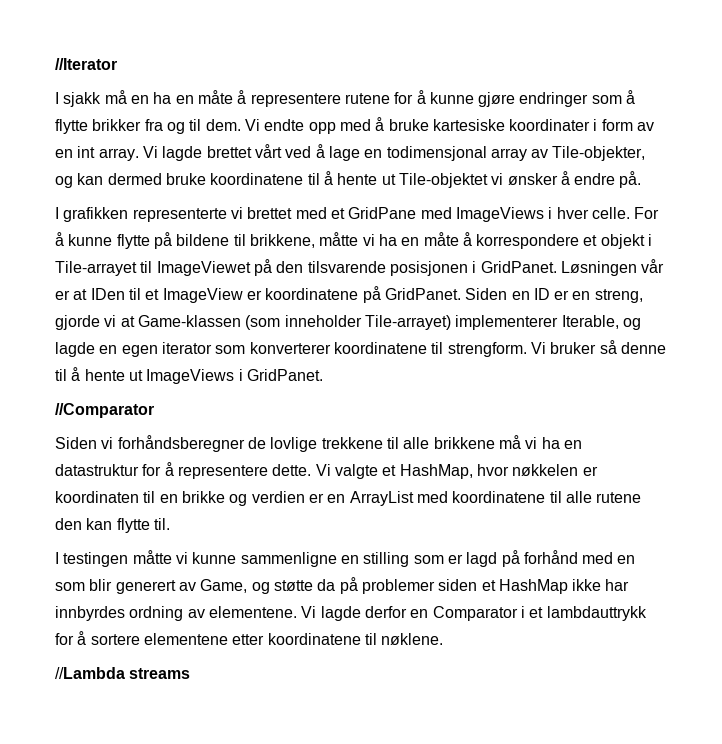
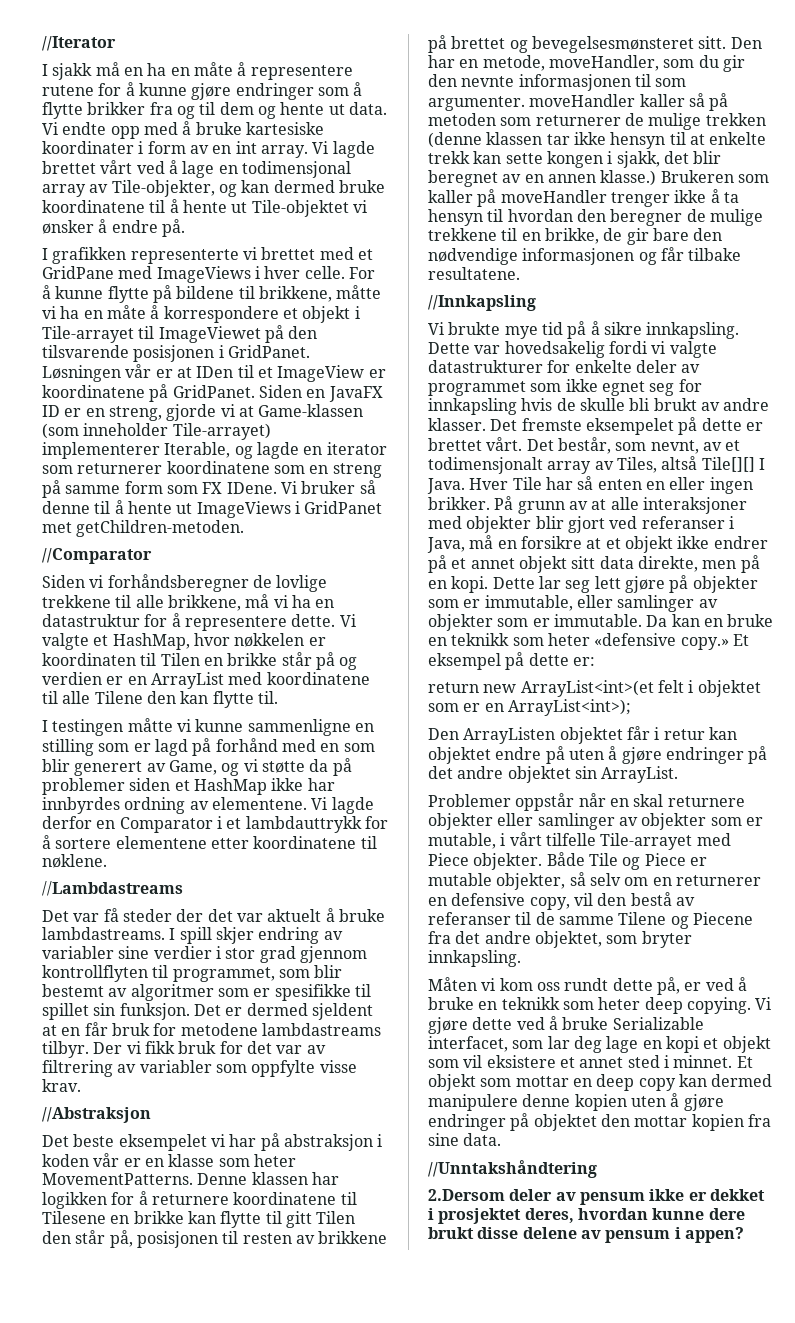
- I sjakk må en ha en måte å representere rutene for å kunne gjøre endringer som å flytte brikker fra og til dem.
+ I sjakk må en ha en måte å representere rutene for å kunne gjøre endringer som å flytte brikker fra og til dem og hente ut data.
- Siden en ID er en streng, gjorde vi at Game-klassen (som inneholder Tile-arrayet) implementerer Iterable, og lagde en egen iterator som konverterer koordinatene til strengform.
+ Siden en JavaFX ID er en streng, gjorde vi at Game-klassen (som inneholder Tile-arrayet) implementerer Iterable, og lagde en iterator som returnerer koordinatene som en streng på samme form som FX IDene.
- Vi bruker så denne til å hente ut ImageViews i GridPanet.
+ Vi bruker så denne til å hente ut ImageViews i GridPanet met getChildren-metoden.
- Siden vi forhåndsberegner de lovlige trekkene til alle brikkene må vi ha en datastruktur for å representere dette.
+ Siden vi forhåndsberegner de lovlige trekkene til alle brikkene, må vi ha en datastruktur for å representere dette.
- Vi valgte et HashMap, hvor nøkkelen er koordinaten til en brikke og verdien er en ArrayList med koordinatene til alle rutene den kan flytte til.
+ Vi valgte et HashMap, hvor nøkkelen er koordinaten til Tilen en brikke står på og verdien er en ArrayList med koordinatene til alle Tilene den kan flytte til.
- I testingen måtte vi kunne sammenligne en stilling som er lagd på forhånd med en som blir generert av Game, og støtte da på problemer siden et HashMap ikke har innbyrdes ordning av elementene.
+ I testingen måtte vi kunne sammenligne en stilling som er lagd på forhånd med en som blir generert av Game, og vi støtte da på problemer siden et HashMap ikke har innbyrdes ordning av elementene.
- //Lambda streams
+ //Lambdastreams
+ Det var få steder der det var aktuelt å bruke lambdastreams. I spill skjer endring av variabler sine verdier i stor grad gjennom kontrollflyten til programmet, som blir bestemt av algoritmer som er spesifikke til spillet sin funksjon. Det er dermed sjeldent at en får bruk for metodene lambdastreams tilbyr. Der vi fikk bruk for det var av filtrering av variabler som oppfylte visse krav.
+ //Abstraksjon
+ Det beste eksempelet vi har på abstraksjon i koden vår er en klasse som heter MovementPatterns. Denne klassen har logikken for å returnere koordinatene til Tilesene en brikke kan flytte til gitt Tilen den står på, posisjonen til resten av brikkene på brettet og bevegelsesmønsteret sitt. Den har en metode, moveHandler, som du gir den nevnte informasjonen til som argumenter. moveHandler kaller så på metoden som returnerer de mulige trekken (denne klassen tar ikke hensyn til at enkelte trekk kan sette kongen i sjakk, det blir beregnet av en annen klasse.) Brukeren som kaller på moveHandler trenger ikke å ta hensyn til hvordan den beregner de mulige trekkene til en brikke, de gir bare den nødvendige informasjonen og får tilbake resultatene.
+ //Innkapsling
+ Vi brukte mye tid på å sikre innkapsling. Dette var hovedsakelig fordi vi valgte datastrukturer for enkelte deler av programmet som ikke egnet seg for innkapsling hvis de skulle bli brukt av andre klasser. Det fremste eksempelet på dette er brettet vårt. Det består, som nevnt, av et todimensjonalt array av Tiles, altså Tile[][] I Java. Hver Tile har så enten en eller ingen brikker. På grunn av at alle interaksjoner med objekter blir gjort ved referanser i Java, må en forsikre at et objekt ikke endrer på et annet objekt sitt data direkte, men på en kopi. Dette lar seg lett gjøre på objekter som er immutable, eller samlinger av objekter som er immutable. Da kan en bruke en teknikk som heter «defensive copy.» Et eksempel på dette er:
+ return new ArrayList<int>(et felt i objektet som er en ArrayList<int>);
+ Den ArrayListen objektet får i retur kan objektet endre på uten å gjøre endringer på det andre objektet sin ArrayList.
+ Problemer oppstår når en skal returnere objekter eller samlinger av objekter som er mutable, i vårt tilfelle Tile-arrayet med Piece objekter. Både Tile og Piece er mutable objekter, så selv om en returnerer en defensive copy, vil den bestå av referanser til de samme Tilene og Piecene fra det andre objektet, som bryter innkapsling.
+ Måten vi kom oss rundt dette på, er ved å bruke en teknikk som heter deep copying. Vi gjøre dette ved å bruke Serializable interfacet, som lar deg lage en kopi et objekt som vil eksistere et annet sted i minnet. Et objekt som mottar en deep copy kan dermed manipulere denne kopien uten å gjøre endringer på objektet den mottar kopien fra sine data.
+ //Unntakshåndtering
+ 2.Dersom deler av pensum ikke er dekket i prosjektet deres, hvordan kunne dere brukt disse delene av pensum i appen?

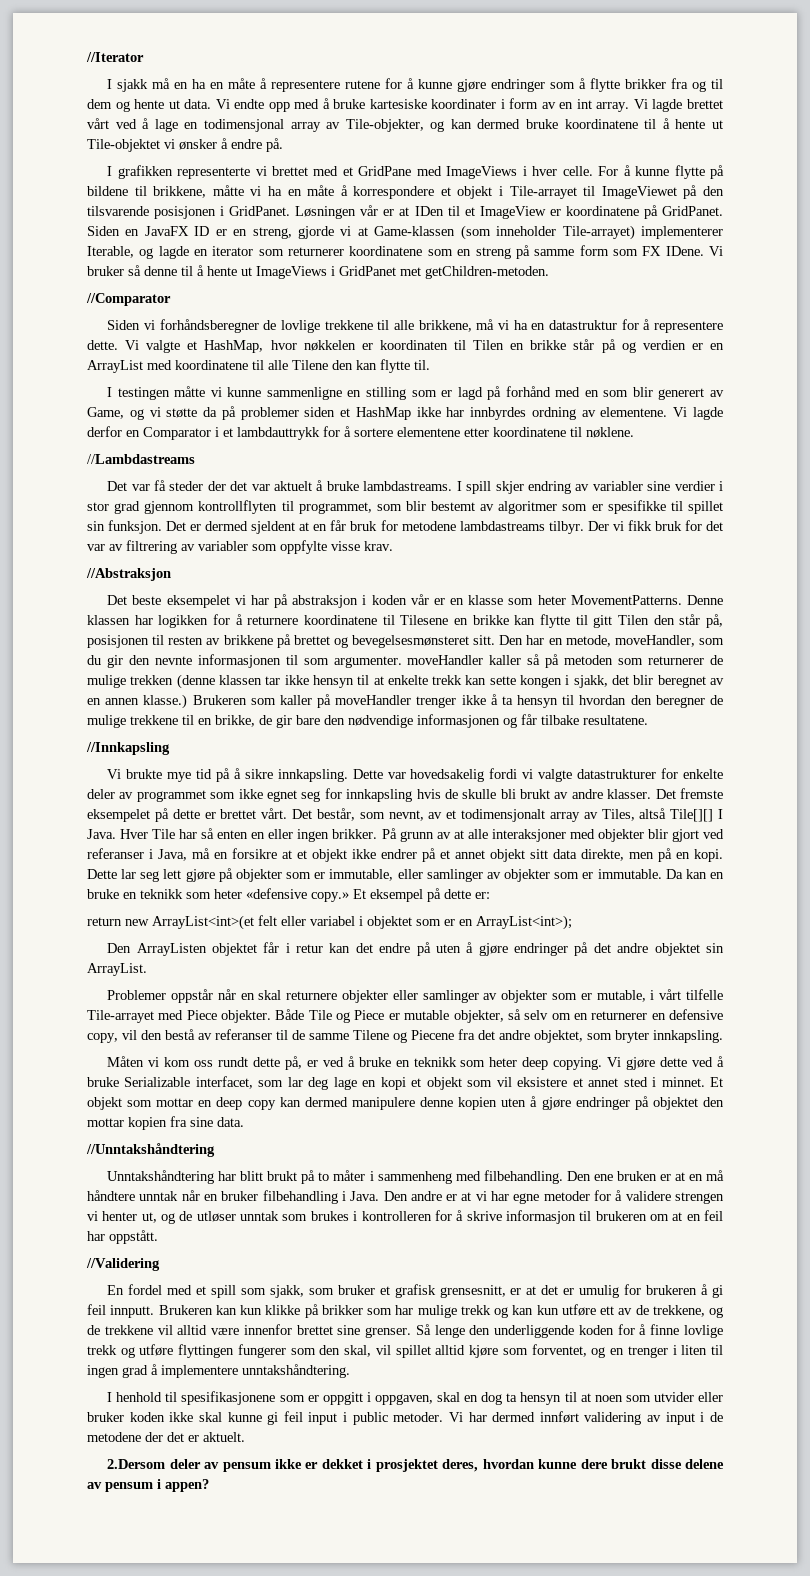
- return new ArrayList<int>(et felt i objektet som er en ArrayList<int>);
+ return new ArrayList<int>(et felt eller variabel i objektet som er en ArrayList<int>);
- Den ArrayListen objektet får i retur kan objektet endre på uten å gjøre endringer på det andre objektet sin ArrayList.
+ Den ArrayListen objektet får i retur kan det endre på uten å gjøre endringer på det andre objektet sin ArrayList.
+ Unntakshåndtering har blitt brukt på to måter i sammenheng med filbehandling. Den ene bruken er at en må håndtere unntak når en bruker filbehandling i Java. Den andre er at vi har egne metoder for å validere strengen vi henter ut, og de utløser unntak som brukes i kontrolleren for å skrive informasjon til brukeren om at en feil har oppstått.
+ //Validering
+ En fordel med et spill som sjakk, som bruker et grafisk grensesnitt, er at det er umulig for brukeren å gi feil innputt. Brukeren kan kun klikke på brikker som har mulige trekk og kan kun utføre ett av de trekkene, og de trekkene vil alltid være innenfor brettet sine grenser. Så lenge den underliggende koden for å finne lovlige trekk og utføre flyttingen fungerer som den skal, vil spillet alltid kjøre som forventet, og en trenger i liten til ingen grad å implementere unntakshåndtering.
+ I henhold til spesifikasjonene som er oppgitt i oppgaven, skal en dog ta hensyn til at noen som utvider eller bruker koden ikke skal kunne gi feil input i public metoder. Vi har dermed innført validering av input i de metodene der det er aktuelt.

